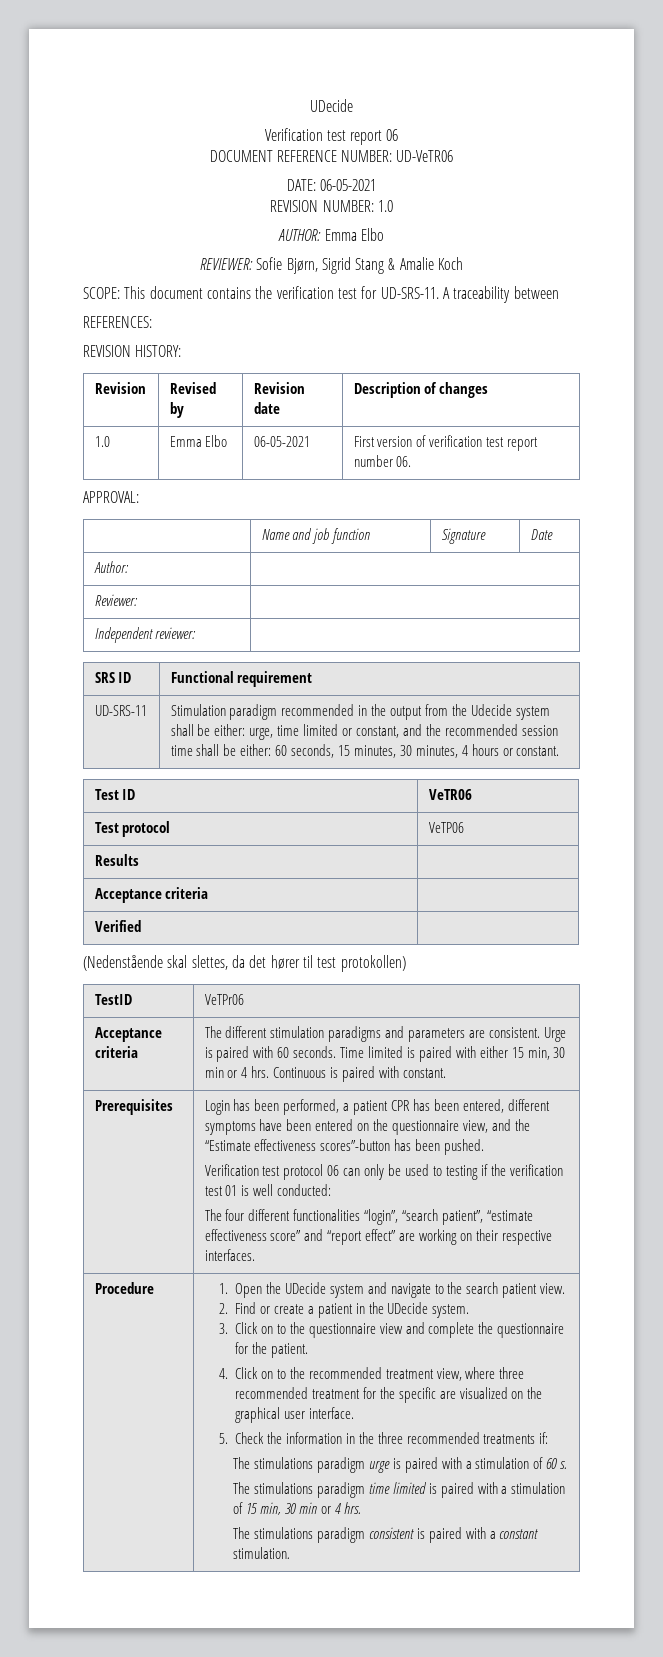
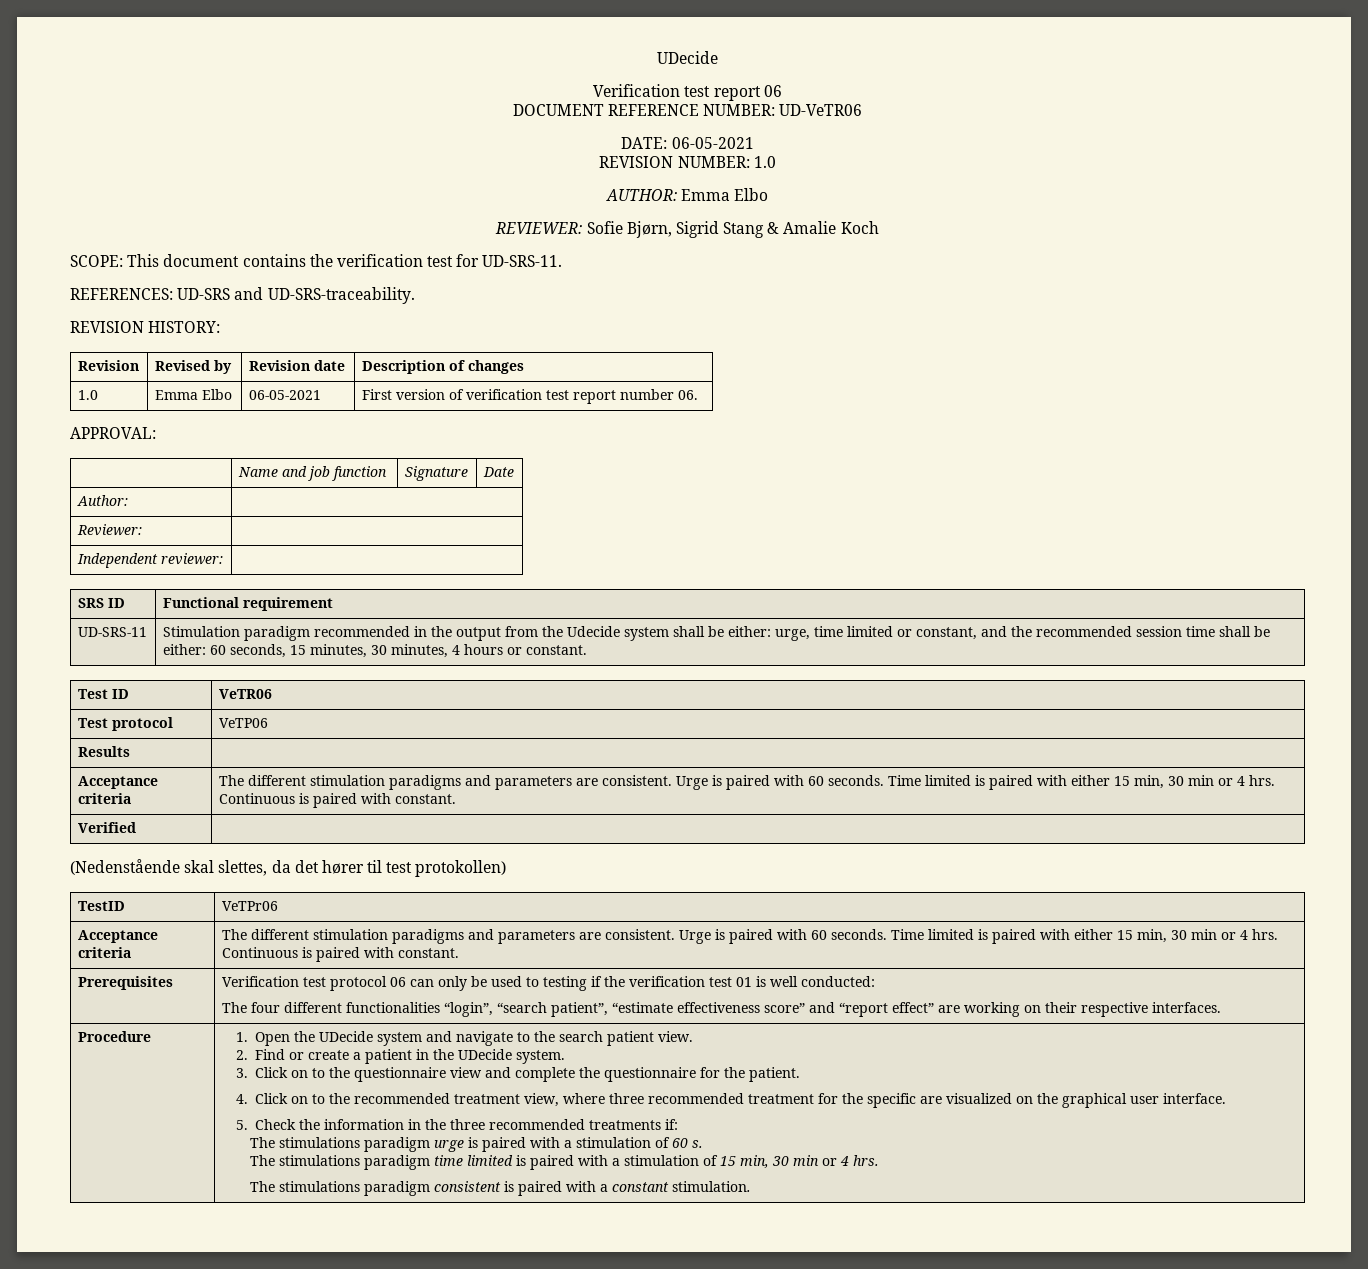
- SCOPE: This document contains the verification test for UD-SRS-11. A traceability between
- REFERENCES:
+ SCOPE: This document contains the verification test for UD-SRS-11.
+ REFERENCES: UD-SRS and UD-SRS-traceability.
  Results |
- Acceptance criteria |
+ Acceptance criteria | The different stimulation paradigms and parameters are consistent. Urge is paired with 60 seconds. Time limited is paired with either 15 min, 30 min or 4 hrs. Continuous is paired with constant.
- Login has been performed, a patient CPR has been entered, different symptoms have been entered on the questionnaire view, and the “Estimate effectiveness scores”-button has been pushed.

